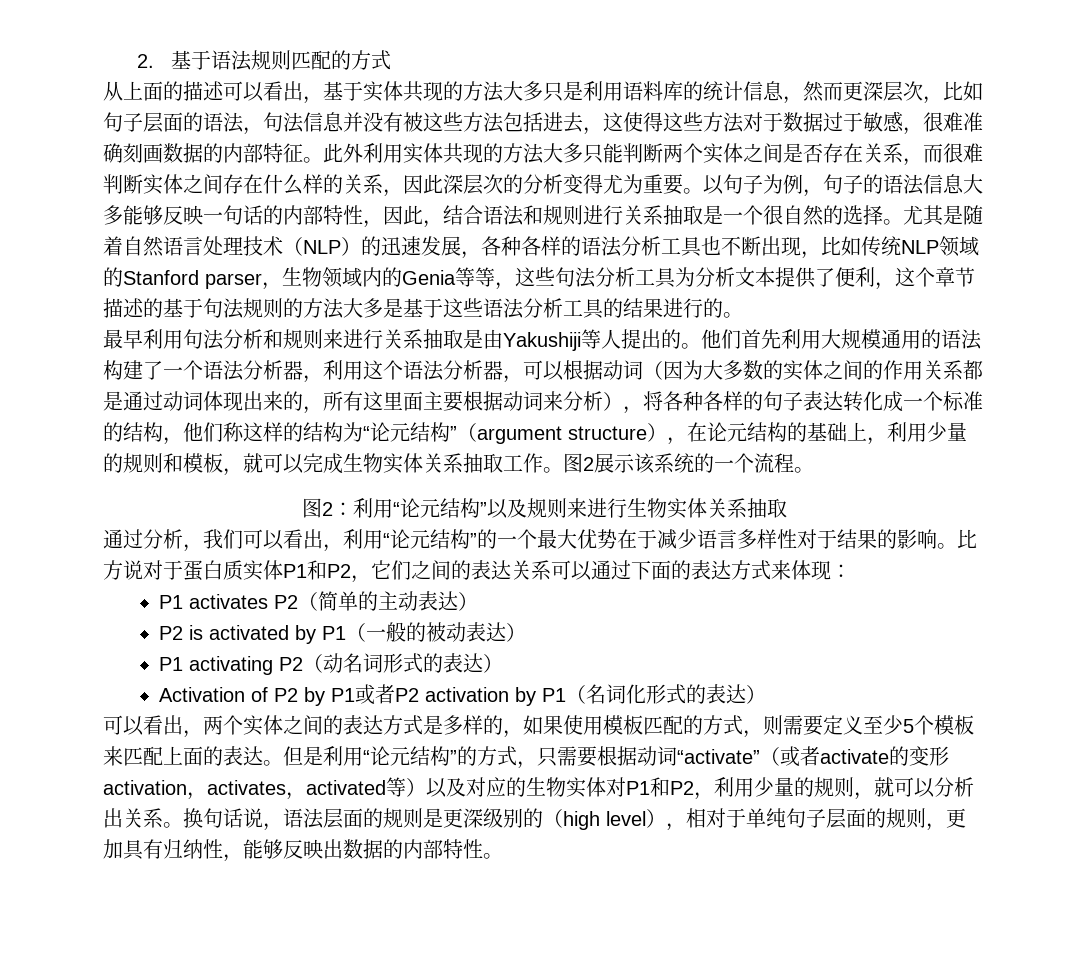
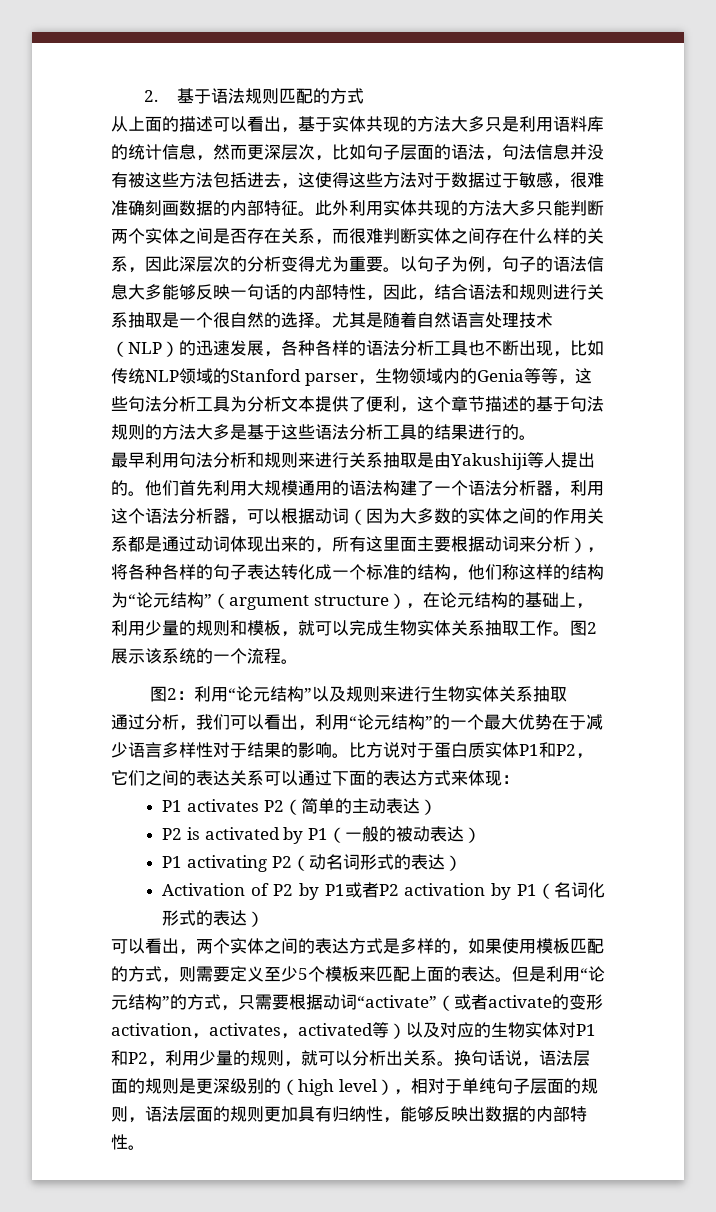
- 换句话说，语法层面的规则是更深级别的（high level），相对于单纯句子层面的规则，更加具有归纳性，能够反映出数据的内部特性。
+ 换句话说，语法层面的规则是更深级别的（high level），相对于单纯句子层面的规则，语法层面的规则更加具有归纳性，能够反映出数据的内部特性。

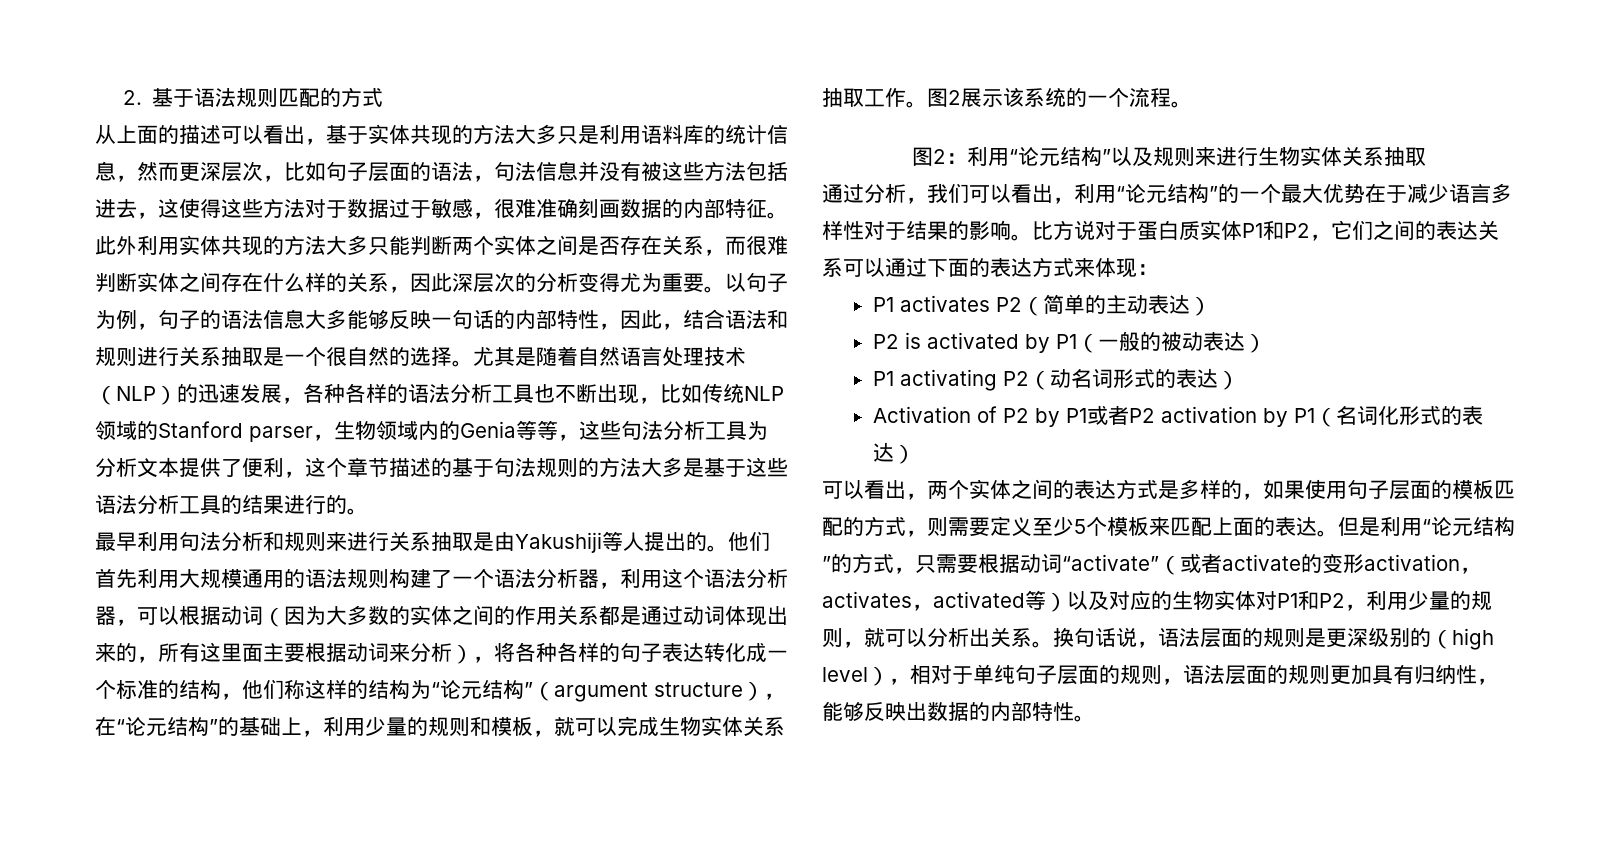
- 他们首先利用大规模通用的语法构建了一个语法分析器，利用这个语法分析器，可以根据动词（因为大多数的实体之间的作用关系都是通过动词体现出来的，所有这里面主要根据动词来分析），将各种各样的句子表达转化成一个标准的结构，他们称这样的结构为“论元结构”（argument structure），在论元结构的基础上，利用少量的规则和模板，就可以完成生物实体关系抽取工作。
+ 他们首先利用大规模通用的语法规则构建了一个语法分析器，利用这个语法分析器，可以根据动词（因为大多数的实体之间的作用关系都是通过动词体现出来的，所有这里面主要根据动词来分析），将各种各样的句子表达转化成一个标准的结构，他们称这样的结构为“论元结构”（argument structure），在“论元结构”的基础上，利用少量的规则和模板，就可以完成生物实体关系抽取工作。
- 可以看出，两个实体之间的表达方式是多样的，如果使用模板匹配的方式，则需要定义至少5个模板来匹配上面的表达。
+ 可以看出，两个实体之间的表达方式是多样的，如果使用句子层面的模板匹配的方式，则需要定义至少5个模板来匹配上面的表达。

